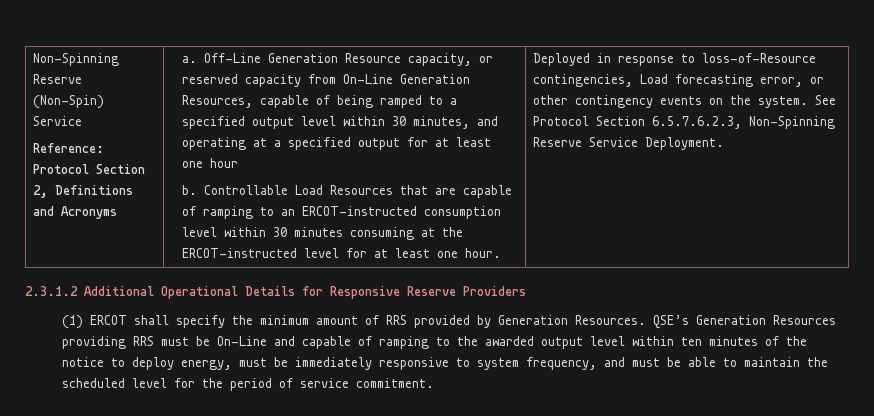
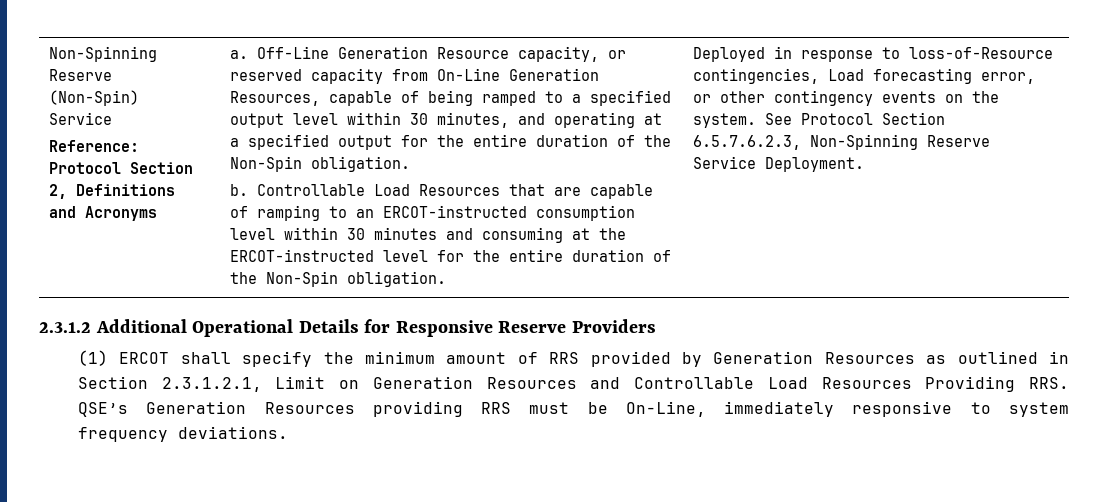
- Off-Line Generation Resource capacity, or reserved capacity from On-Line Generation Resources, capable of being ramped to a specified output level within 30 minutes, and operating at a specified output for at least one hour
+ Off-Line Generation Resource capacity, or reserved capacity from On-Line Generation Resources, capable of being ramped to a specified output level within 30 minutes, and operating at a specified output for the entire duration of the Non-Spin obligation.
- Controllable Load Resources that are capable of ramping to an ERCOT-instructed consumption level within 30 minutes consuming at the ERCOT-instructed level for at least one hour.
+ Controllable Load Resources that are capable of ramping to an ERCOT-instructed consumption level within 30 minutes and consuming at the ERCOT-instructed level for the entire duration of the Non-Spin obligation.
- (1) ERCOT shall specify the minimum amount of RRS provided by Generation Resources. QSE’s Generation Resources providing RRS must be On-Line and capable of ramping to the awarded output level within ten minutes of the notice to deploy energy, must be immediately responsive to system frequency, and must be able to maintain the scheduled level for the period of service commitment.
+ (1) ERCOT shall specify the minimum amount of RRS provided by Generation Resources as outlined in Section 2.3.1.2.1, Limit on Generation Resources and Controllable Load Resources Providing RRS. QSE’s Generation Resources providing RRS must be On-Line, immediately responsive to system frequency deviations.

